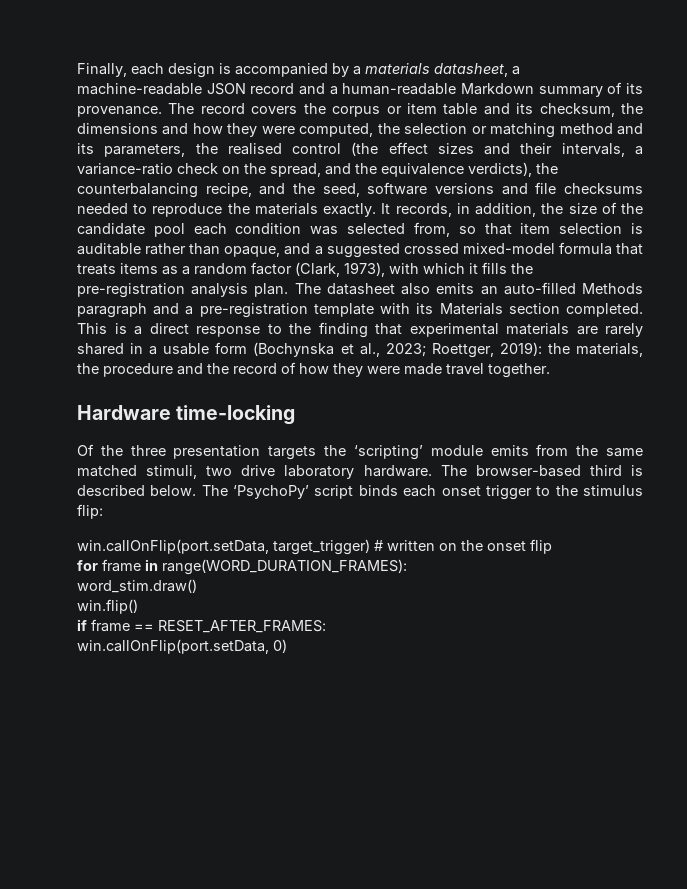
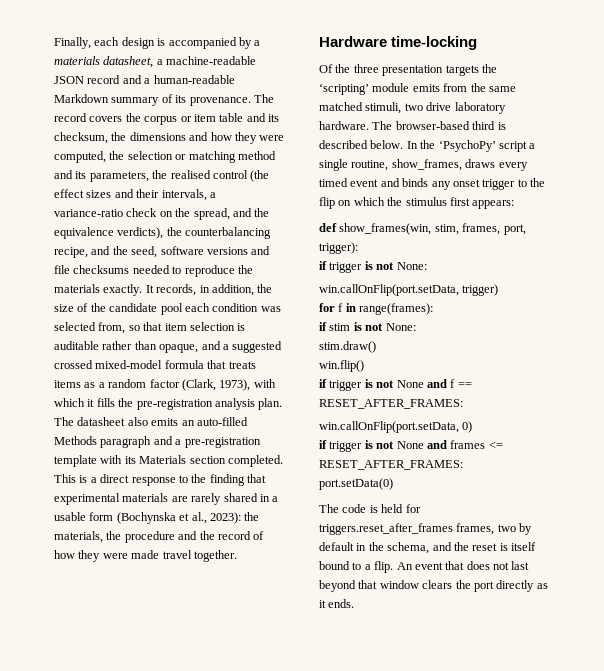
- This is a direct response to the finding that experimental materials are rarely shared in a usable form (Bochynska et al., 2023; Roettger, 2019): the materials, the procedure and the record of how they were made travel together.
+ This is a direct response to the finding that experimental materials are rarely shared in a usable form (Bochynska et al., 2023): the materials, the procedure and the record of how they were made travel together.
- The ‘PsychoPy’ script binds each onset trigger to the stimulus flip:
- win.callOnFlip(port.setData, target_trigger) # written on the onset flip
- for frame in range(WORD_DURATION_FRAMES):
- word_stim.draw()
+ In the ‘PsychoPy’ script a single routine, show_frames, draws every timed event and binds any onset trigger to the flip on which the stimulus first appears:
+ def show_frames(win, stim, frames, port, trigger):
+ if trigger is not None:
+ win.callOnFlip(port.setData, trigger)
+ for f in range(frames):
+ if stim is not None:
+ stim.draw()
  win.flip()
- if frame == RESET_AFTER_FRAMES:
+ if trigger is not None and f == RESET_AFTER_FRAMES:
  win.callOnFlip(port.setData, 0)
+ if trigger is not None and frames <= RESET_AFTER_FRAMES:
+ port.setData(0)
+ The code is held for triggers.reset_after_frames frames, two by default in the schema, and the reset is itself bound to a flip. An event that does not last beyond that window clears the port directly as it ends.

